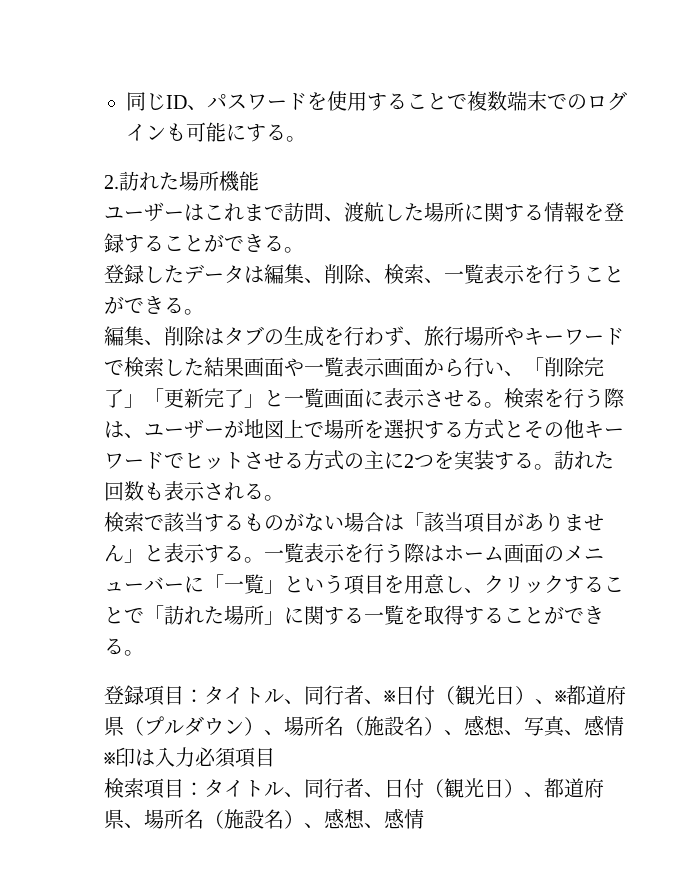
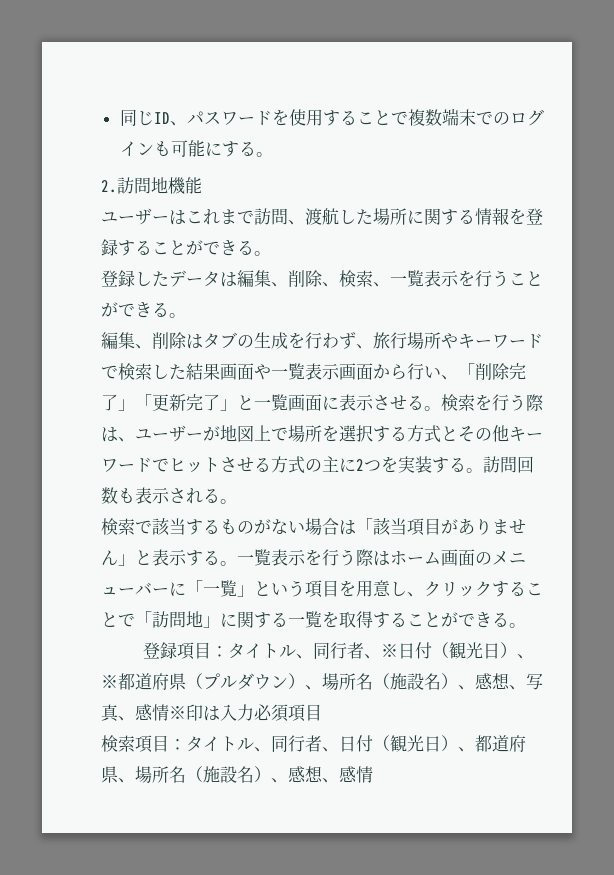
- 2.訪れた場所機能
+ 2.訪問地機能
- 訪れた回数も表示される。
+ 訪問回数も表示される。
- 一覧表示を行う際はホーム画面のメニューバーに「一覧」という項目を用意し、クリックすることで「訪れた場所」に関する一覧を取得することができる。
+ 一覧表示を行う際はホーム画面のメニューバーに「一覧」という項目を用意し、クリックすることで「訪問地」に関する一覧を取得することができる。

